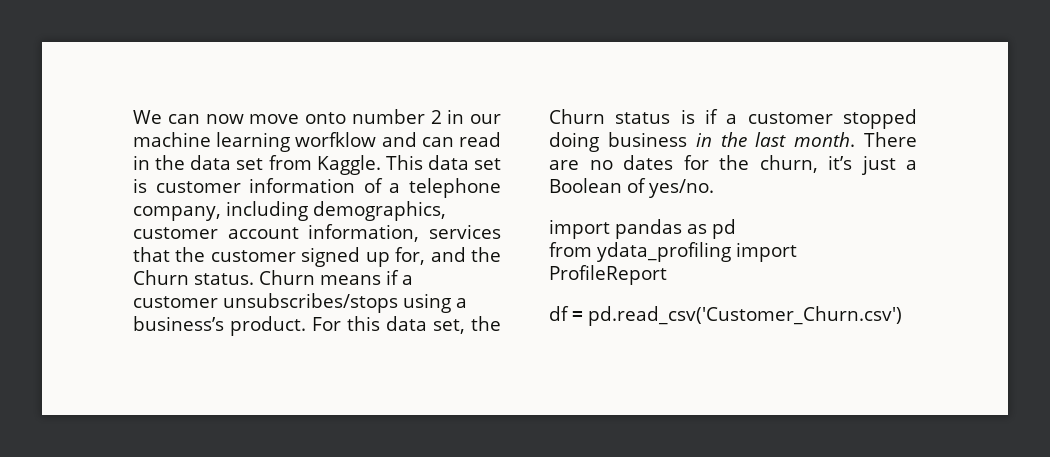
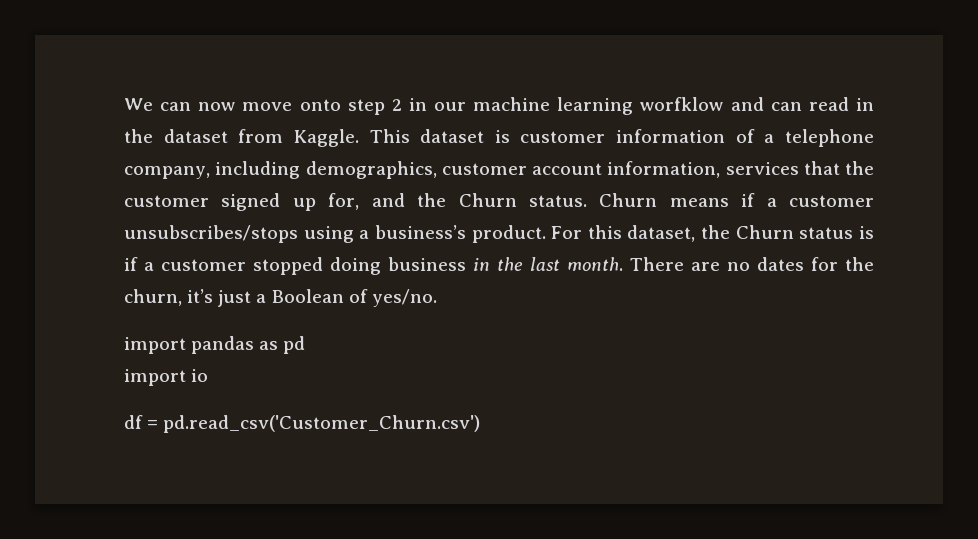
- We can now move onto number 2 in our machine learning worfklow and can read in the data set from Kaggle.
+ We can now move onto step 2 in our machine learning worfklow and can read in the dataset from Kaggle.
- This data set is customer information of a telephone company, including demographics, customer account information, services that the customer signed up for, and the Churn status.
+ This dataset is customer information of a telephone company, including demographics, customer account information, services that the customer signed up for, and the Churn status.
- For this data set, the Churn status is if a customer stopped doing business in the last month.
+ For this dataset, the Churn status is if a customer stopped doing business in the last month.
- from ydata_profiling import ProfileReport
+ import io

